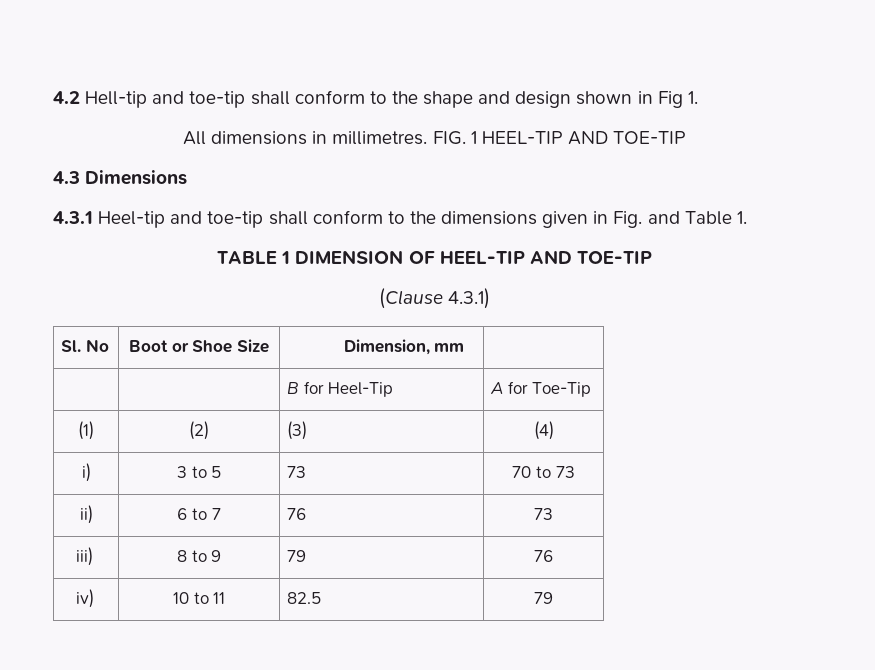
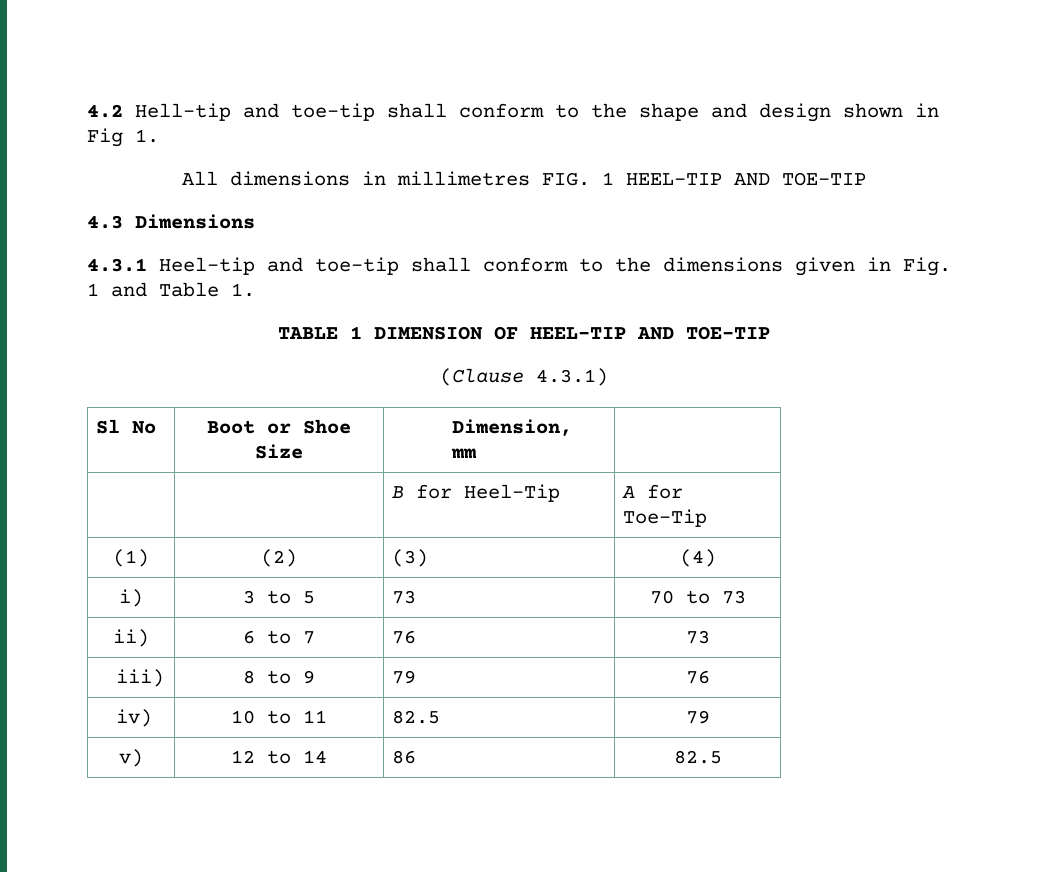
- All dimensions in millimetres. FIG. 1 HEEL-TIP AND TOE-TIP
+ All dimensions in millimetres FIG. 1 HEEL-TIP AND TOE-TIP
- 4.3.1 Heel-tip and toe-tip shall conform to the dimensions given in Fig. and Table 1.
+ 4.3.1 Heel-tip and toe-tip shall conform to the dimensions given in Fig. 1 and Table 1.
- Sl. No | Boot or Shoe Size | Dimension, mm |
+ Sl No | Boot or Shoe Size | Dimension, mm |
+ v) | 12 to 14 | 86 | 82.5

